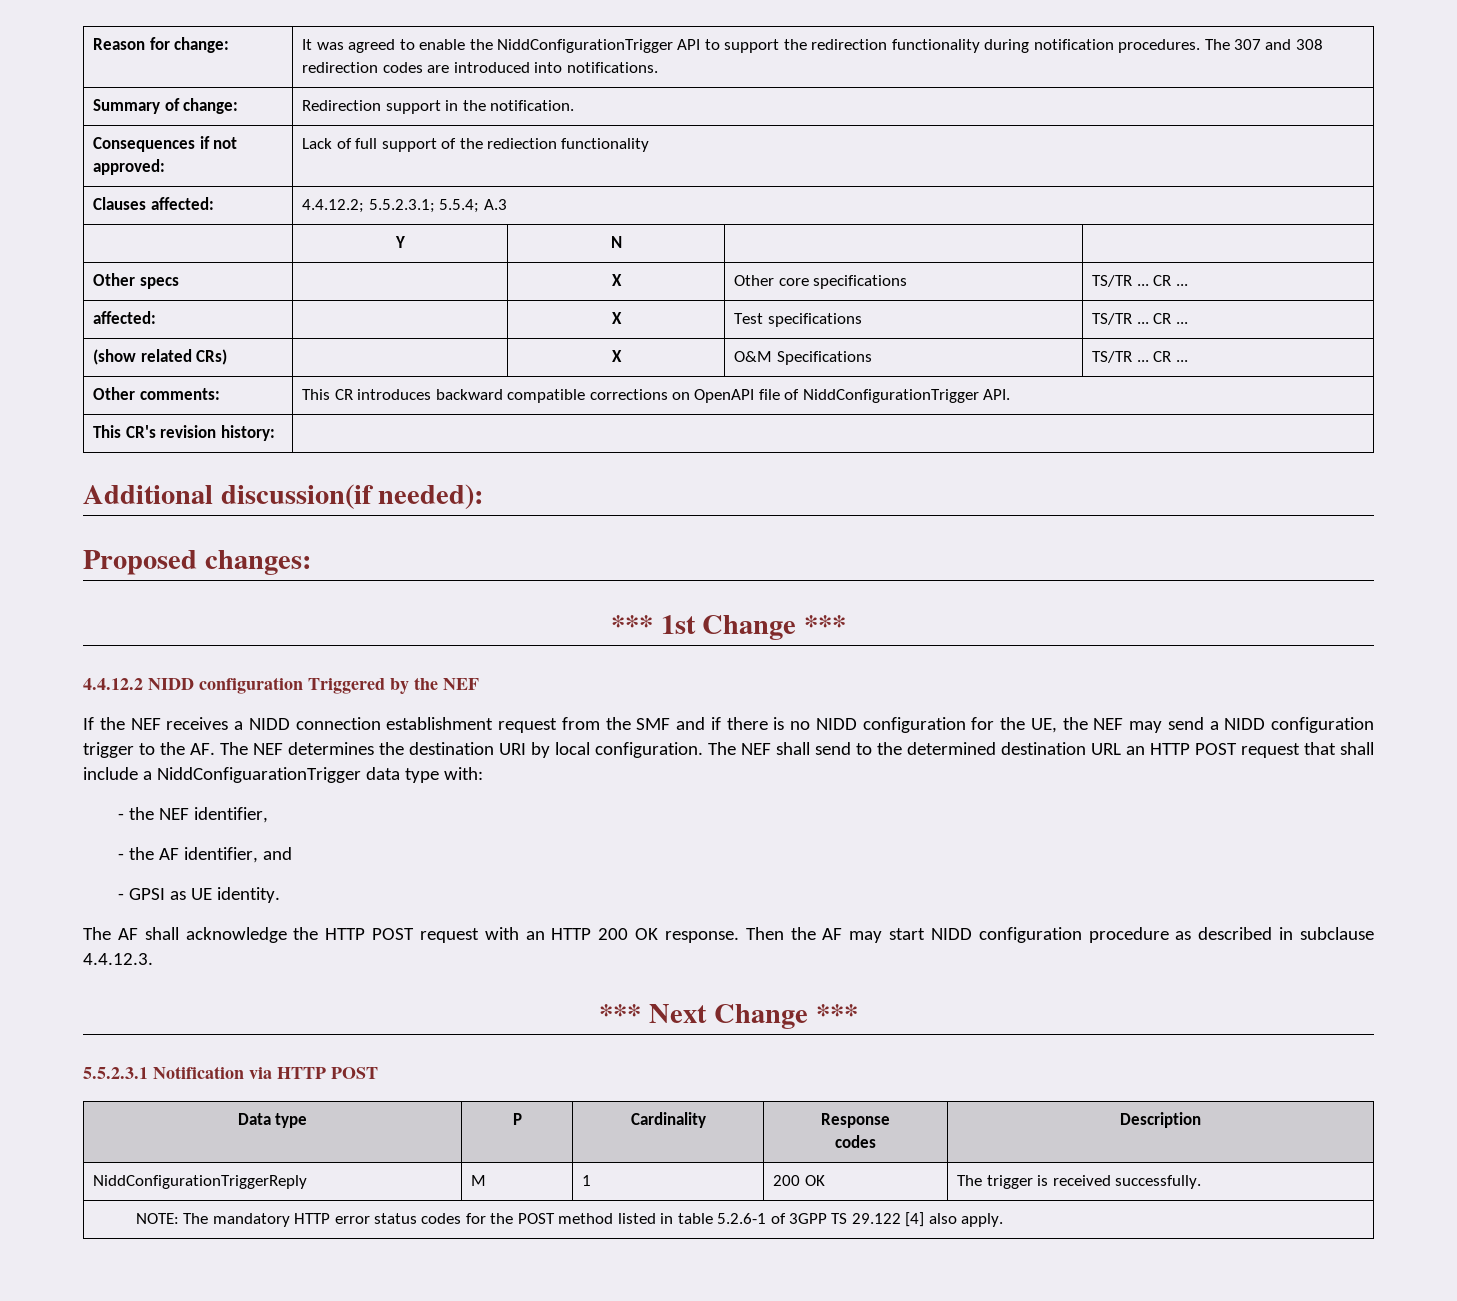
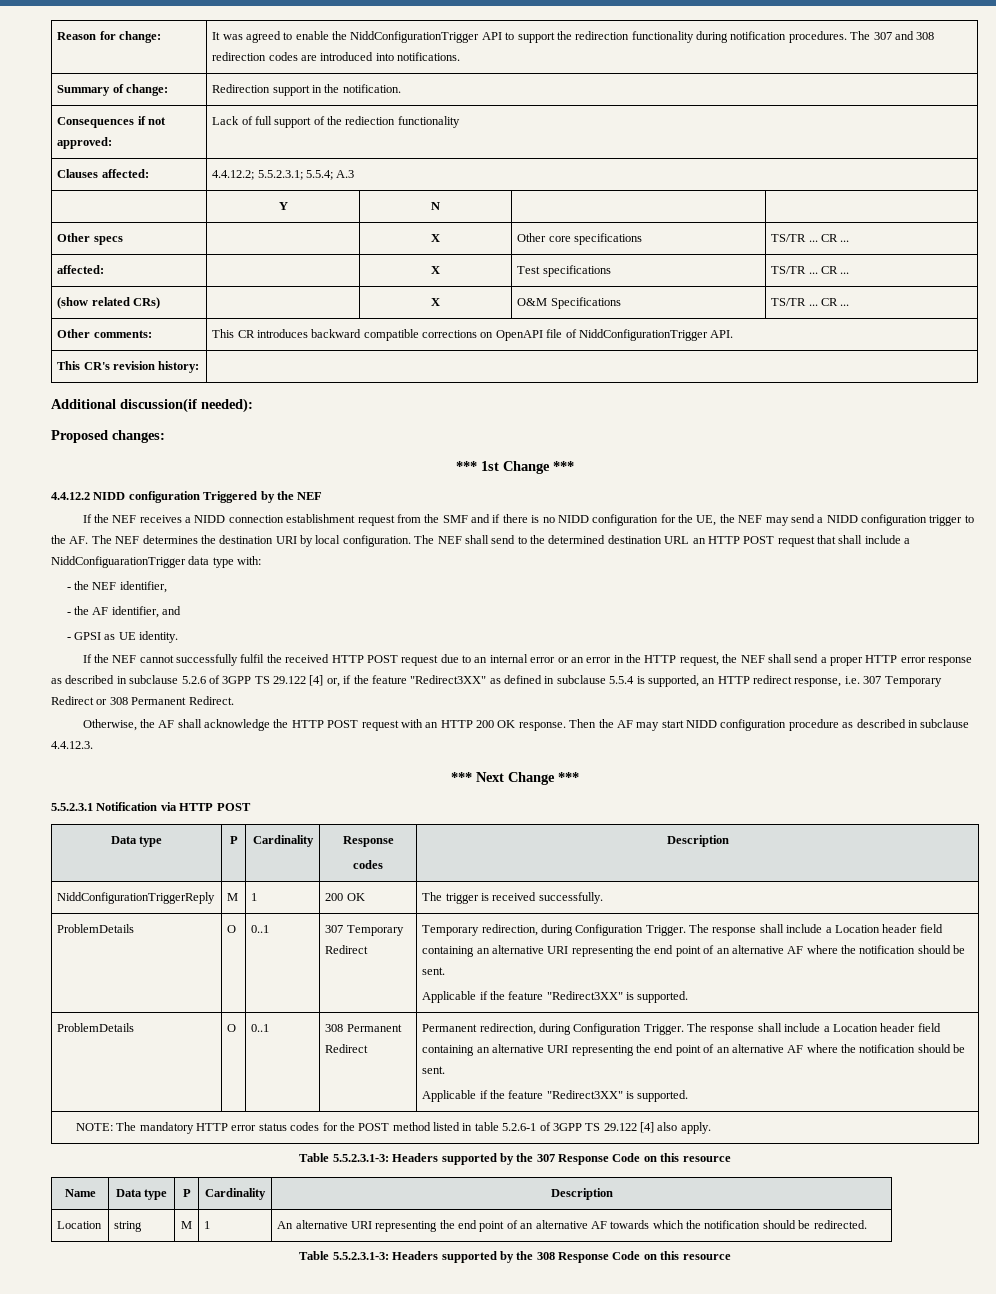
- The AF shall acknowledge the HTTP POST request with an HTTP 200 OK response.
+ If the NEF cannot successfully fulfil the received HTTP POST request due to an internal error or an error in the HTTP request, the NEF shall send a proper HTTP error response as described in subclause 5.2.6 of 3GPP TS 29.122 [4] or, if the feature "Redirect3XX" as defined in subclause 5.5.4 is supported, an HTTP redirect response, i.e. 307 Temporary Redirect or 308 Permanent Redirect.
+ Otherwise, the AF shall acknowledge the HTTP POST request with an HTTP 200 OK response.
+ ProblemDetails | O | 0..1 | 307 Temporary Redirect | Temporary redirection, during Configuration Trigger. The response shall include a Location header field containing an alternative URI representing the end point of an alternative AF where the notification should be sent.
+ Applicable if the feature "Redirect3XX" is supported.
+ ProblemDetails | O | 0..1 | 308 Permanent Redirect | Permanent redirection, during Configuration Trigger. The response shall include a Location header field containing an alternative URI representing the end point of an alternative AF where the notification should be sent.
+ Applicable if the feature "Redirect3XX" is supported.
+ Table 5.5.2.3.1-3: Headers supported by the 307 Response Code on this resource
+ Name | Data type | P | Cardinality | Description
+ Location | string | M | 1 | An alternative URI representing the end point of an alternative AF towards which the notification should be redirected.
+ Table 5.5.2.3.1-3: Headers supported by the 308 Response Code on this resource

